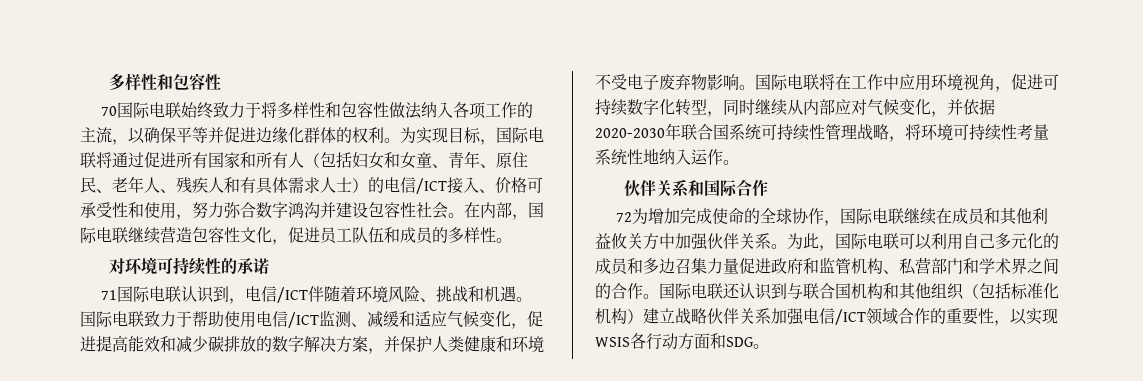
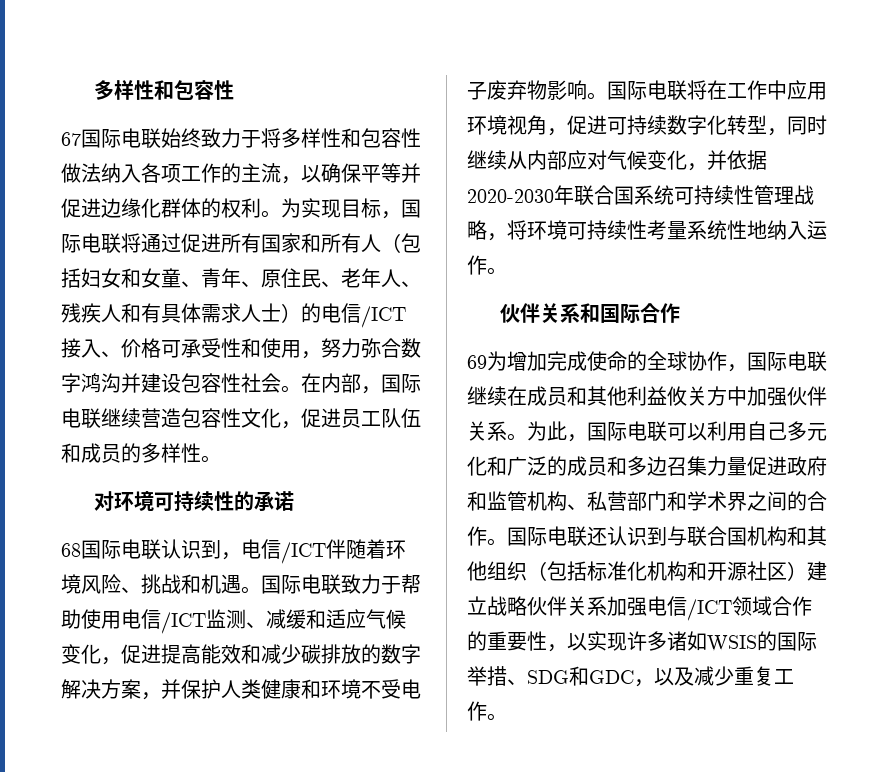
- 70国际电联始终致力于将多样性和包容性做法纳入各项工作的主流，以确保平等并促进边缘化群体的权利。
+ 67国际电联始终致力于将多样性和包容性做法纳入各项工作的主流，以确保平等并促进边缘化群体的权利。
- 71国际电联认识到，电信/ICT伴随着环境风险、挑战和机遇。
+ 68国际电联认识到，电信/ICT伴随着环境风险、挑战和机遇。
- 72为增加完成使命的全球协作，国际电联继续在成员和其他利益攸关方中加强伙伴关系。
+ 69为增加完成使命的全球协作，国际电联继续在成员和其他利益攸关方中加强伙伴关系。
- 为此，国际电联可以利用自己多元化的成员和多边召集力量促进政府和监管机构、私营部门和学术界之间的合作。
+ 为此，国际电联可以利用自己多元化和广泛的成员和多边召集力量促进政府和监管机构、私营部门和学术界之间的合作。
- 国际电联还认识到与联合国机构和其他组织（包括标准化机构）建立战略伙伴关系加强电信/ICT领域合作的重要性，以实现WSIS各行动方面和SDG。
+ 国际电联还认识到与联合国机构和其他组织（包括标准化机构和开源社区）建立战略伙伴关系加强电信/ICT领域合作的重要性，以实现许多诸如WSIS的国际举措、SDG和GDC，以及减少重复工作。

